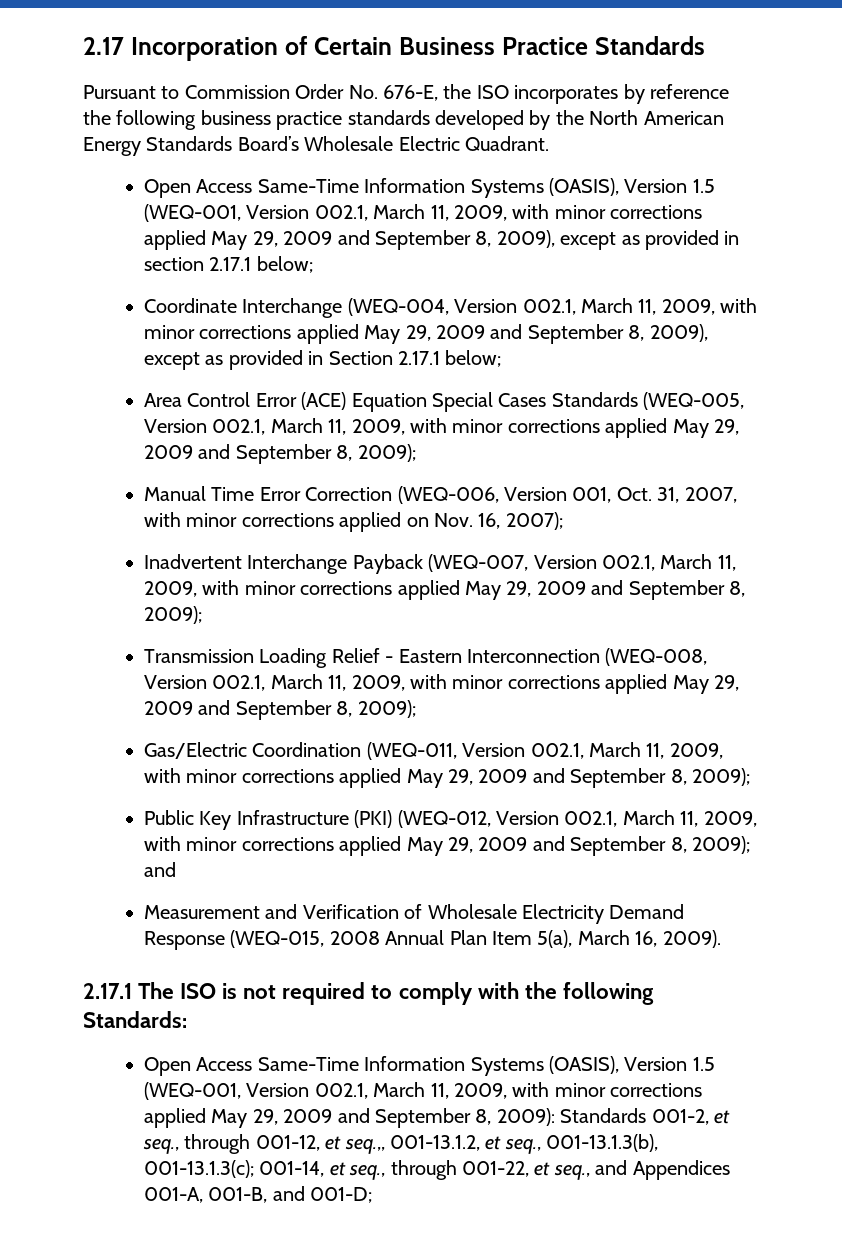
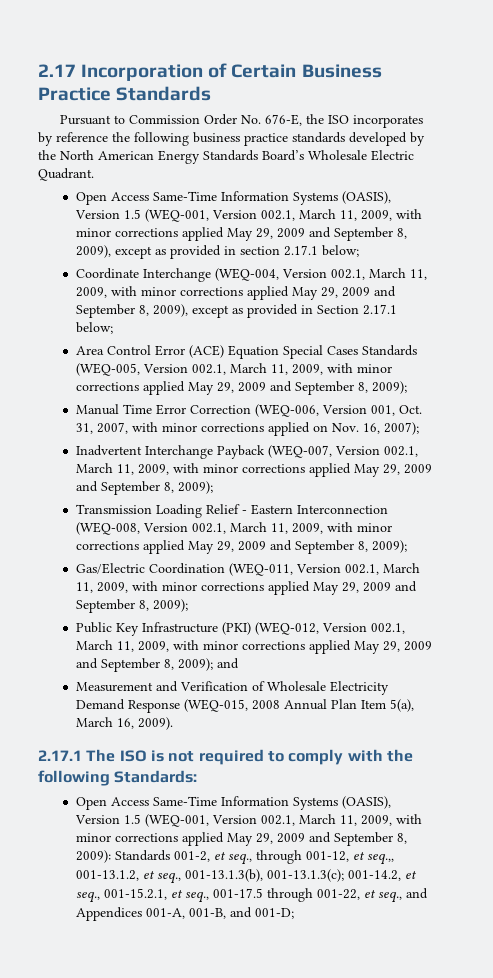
- Open Access Same-Time Information Systems (OASIS), Version 1.5 (WEQ-001, Version 002.1, March 11, 2009, with minor corrections applied May 29, 2009 and September 8, 2009): Standards 001-2, et seq., through 001-12, et seq.,, 001-13.1.2, et seq., 001-13.1.3(b), 001-13.1.3(c); 001-14, et seq., through 001-22, et seq., and Appendices 001-A, 001-B, and 001-D;
+ Open Access Same-Time Information Systems (OASIS), Version 1.5 (WEQ-001, Version 002.1, March 11, 2009, with minor corrections applied May 29, 2009 and September 8, 2009): Standards 001-2, et seq., through 001-12, et seq.,, 001-13.1.2, et seq., 001-13.1.3(b), 001-13.1.3(c); 001-14.2, et seq., 001-15.2.1, et seq., 001-17.5 through 001-22, et seq., and Appendices 001-A, 001-B, and 001-D;

